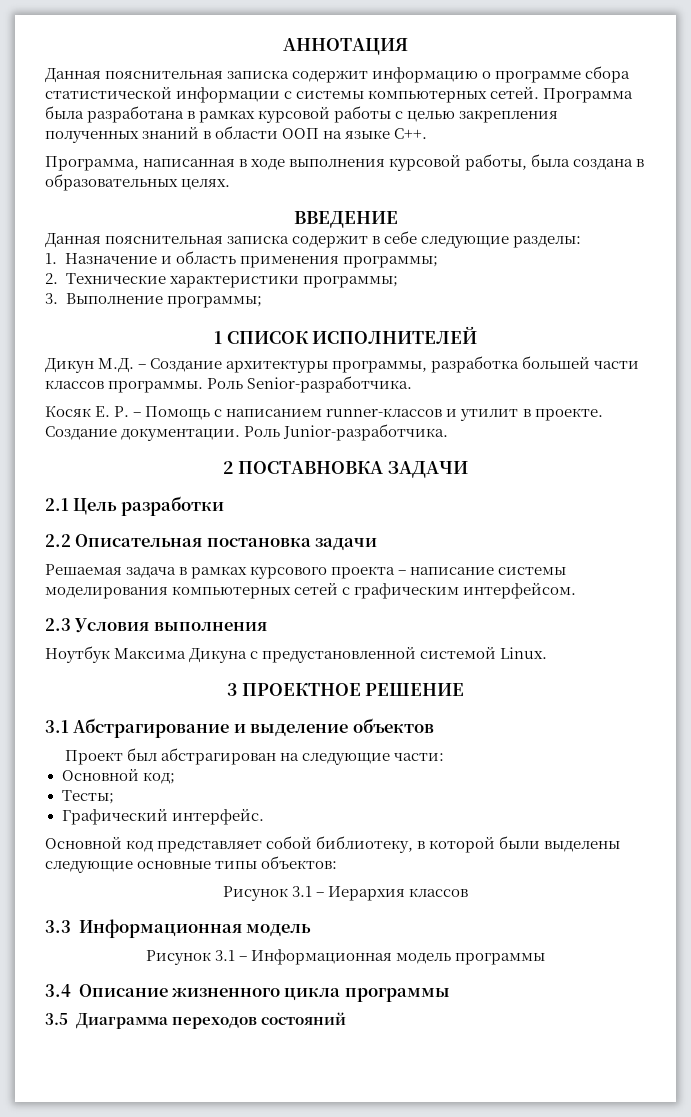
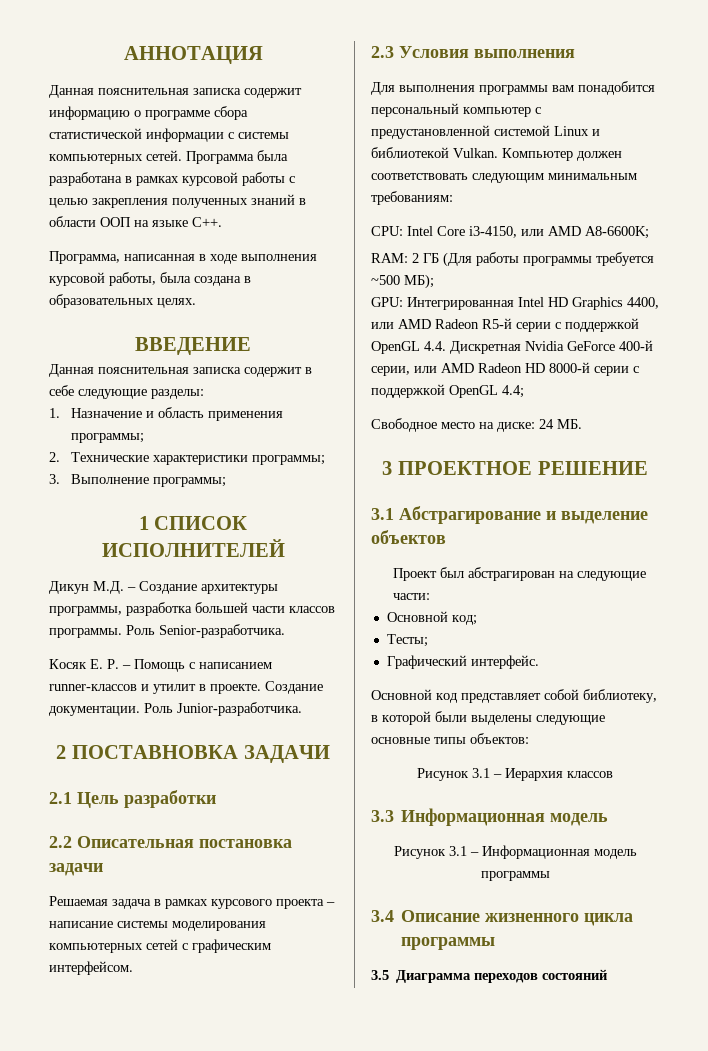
- Ноутбук Максима Дикуна с предустановленной системой Linux.
+ Для выполнения программы вам понадобится персональный компьютер с предустановленной системой Linux и библиотекой Vulkan. Компьютер должен соответствовать следующим минимальным требованиям:
+ CPU: Intel Core i3-4150, или AMD A8-6600K;
+ RAM: 2 ГБ (Для работы программы требуется ~500 МБ);
+ GPU: Интегрированная Intel HD Graphics 4400, или AMD Radeon R5-й серии с поддержкой OpenGL 4.4. Дискретная Nvidia GeForce 400-й серии, или AMD Radeon HD 8000-й серии с поддержкой OpenGL 4.4;
+ Свободное место на диске: 24 МБ.

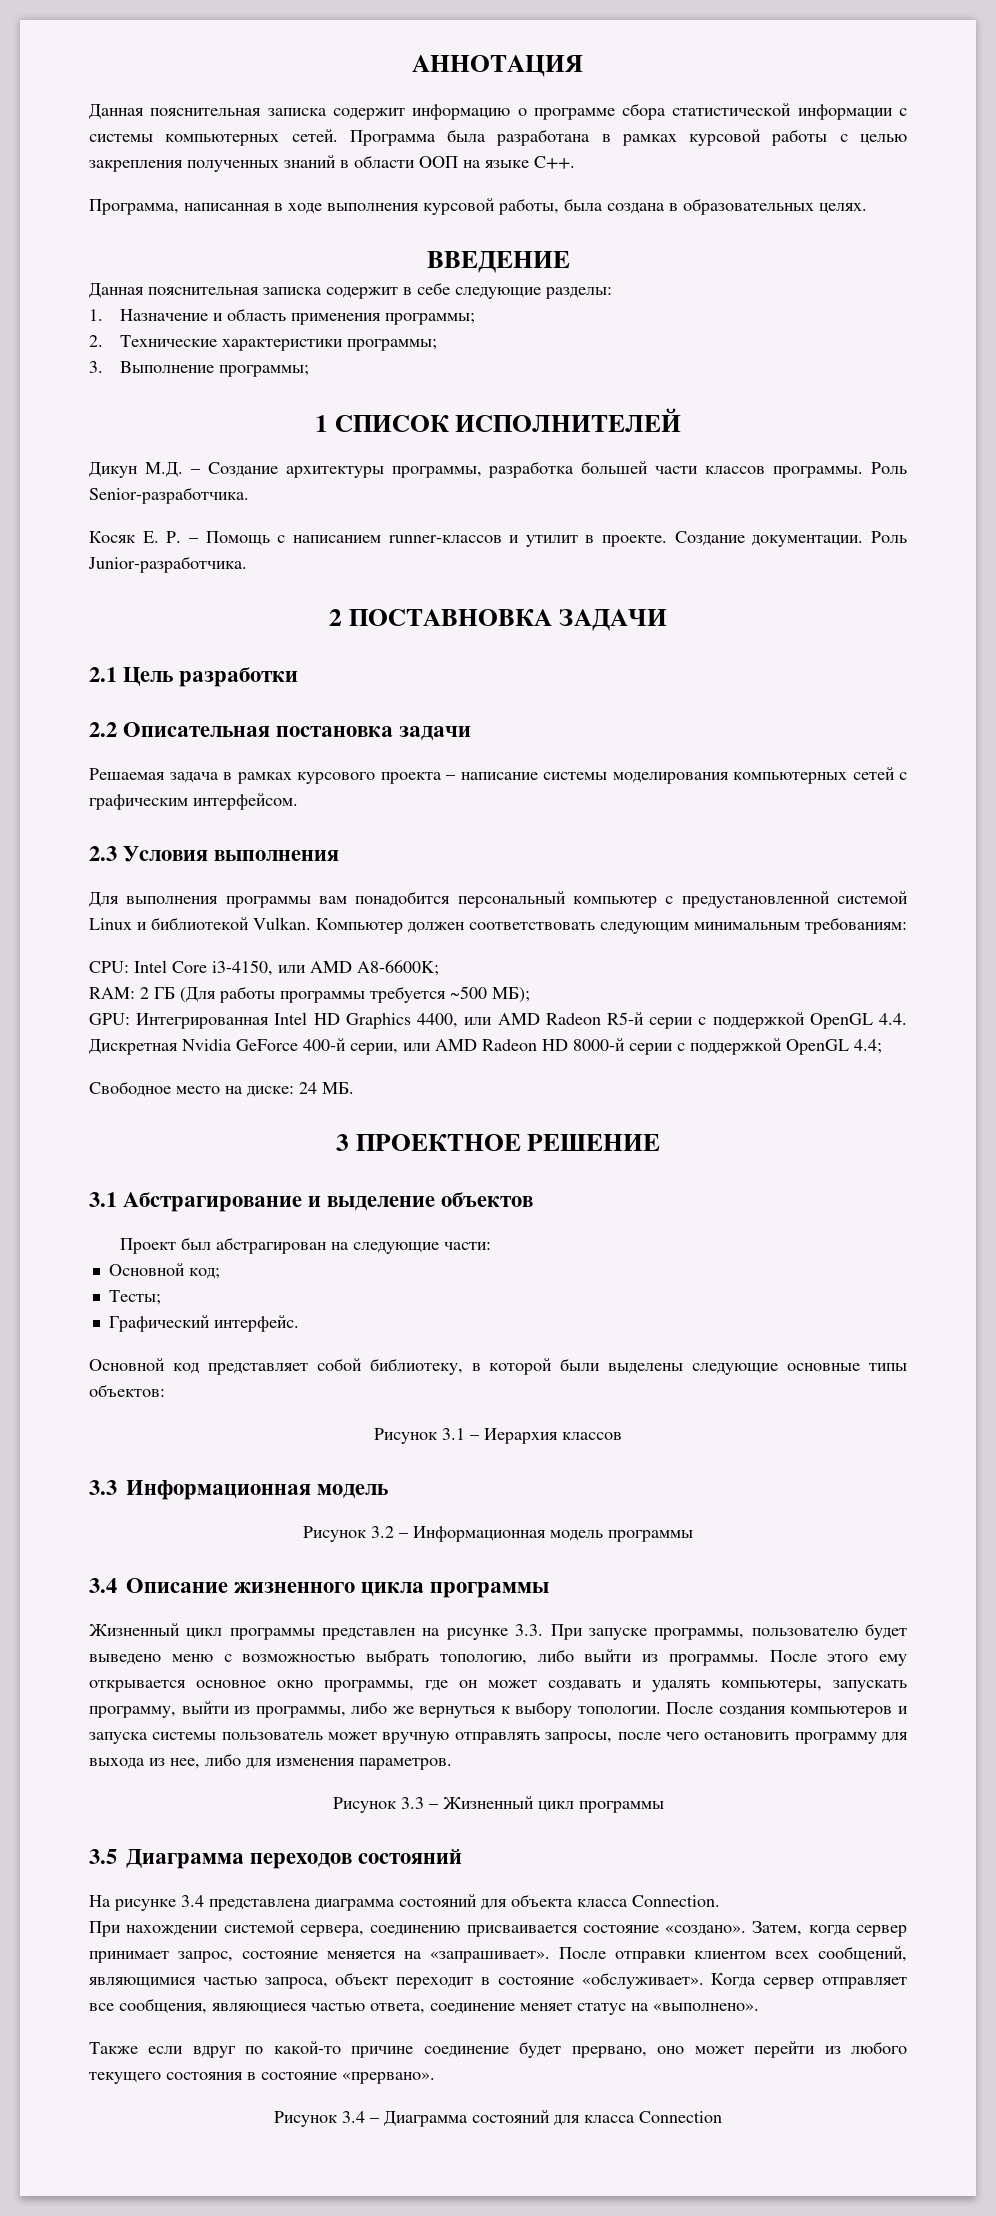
- Рисунок 3.1 – Информационная модель программы
+ Рисунок 3.2 – Информационная модель программы
+ Жизненный цикл программы представлен на рисунке 3.3. При запуске программы, пользователю будет выведено меню с возможностью выбрать топологию, либо выйти из программы. После этого ему открывается основное окно программы, где он может создавать и удалять компьютеры, запускать программу, выйти из программы, либо же вернуться к выбору топологии. После создания компьютеров и запуска системы пользователь может вручную отправлять запросы, после чего остановить программу для выхода из нее, либо для изменения параметров.
+ Рисунок 3.3 – Жизненный цикл программы
  3.5 Диаграмма переходов состояний
+ На рисунке 3.4 представлена диаграмма состояний для объекта класса Connection.
+ При нахождении системой сервера, соединению присваивается состояние «создано». Затем, когда сервер принимает запрос, состояние меняется на «запрашивает». После отправки клиентом всех сообщений, являющимися частью запроса, объект переходит в состояние «обслуживает». Когда сервер отправляет все сообщения, являющиеся частью ответа, соединение меняет статус на «выполнено».
+ Также если вдруг по какой-то причине соединение будет прервано, оно может перейти из любого текущего состояния в состояние «прервано».
+ Рисунок 3.4 – Диаграмма состояний для класса Connection

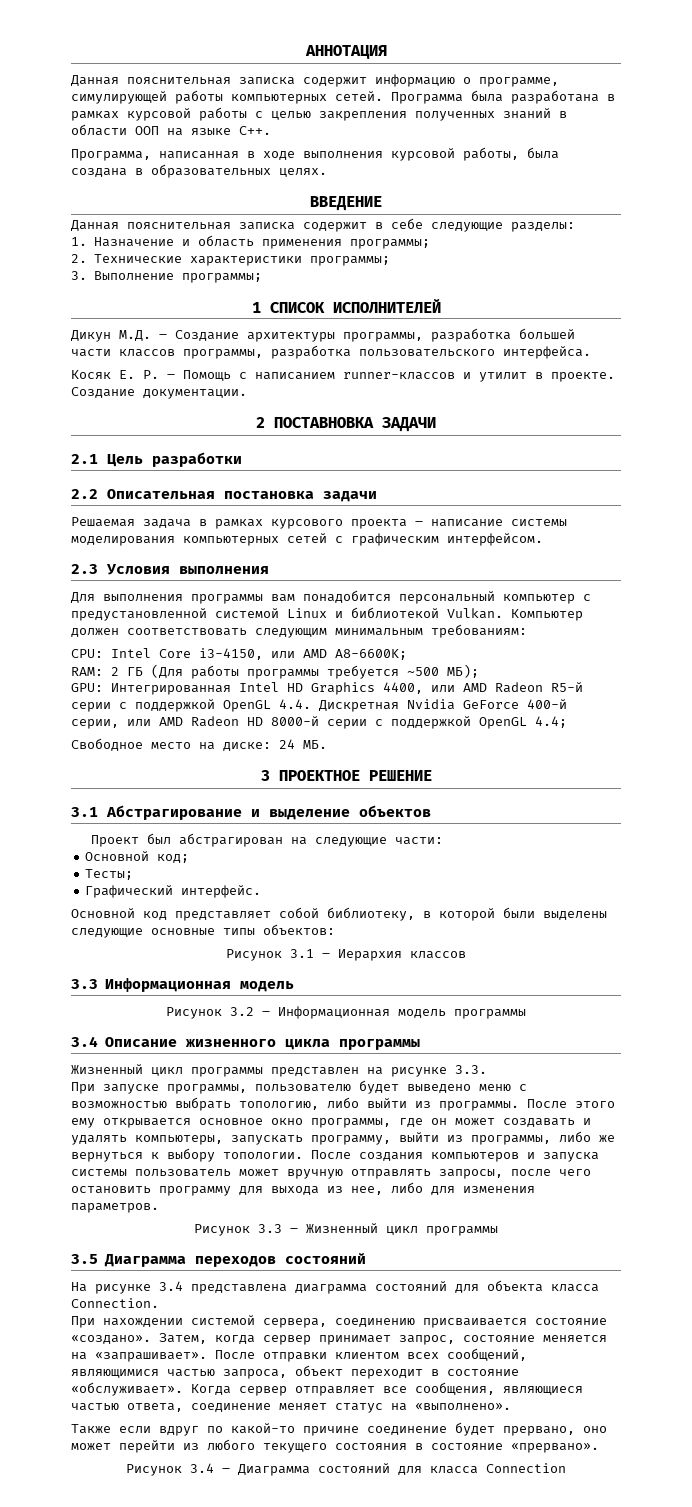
- Данная пояснительная записка содержит информацию о программе сбора статистической информации с системы компьютерных сетей.
+ Данная пояснительная записка содержит информацию о программе, симулирующей работы компьютерных сетей.
- Дикун М.Д. – Создание архитектуры программы, разработка большей части классов программы. Роль Senior-разработчика.
+ Дикун М.Д. – Создание архитектуры программы, разработка большей части классов программы, разработка пользовательского интерфейса.
- Роль Junior-разработчика.
- Жизненный цикл программы представлен на рисунке 3.3. При запуске программы, пользователю будет выведено меню с возможностью выбрать топологию, либо выйти из программы.
+ Жизненный цикл программы представлен на рисунке 3.3.
+ При запуске программы, пользователю будет выведено меню с возможностью выбрать топологию, либо выйти из программы.

